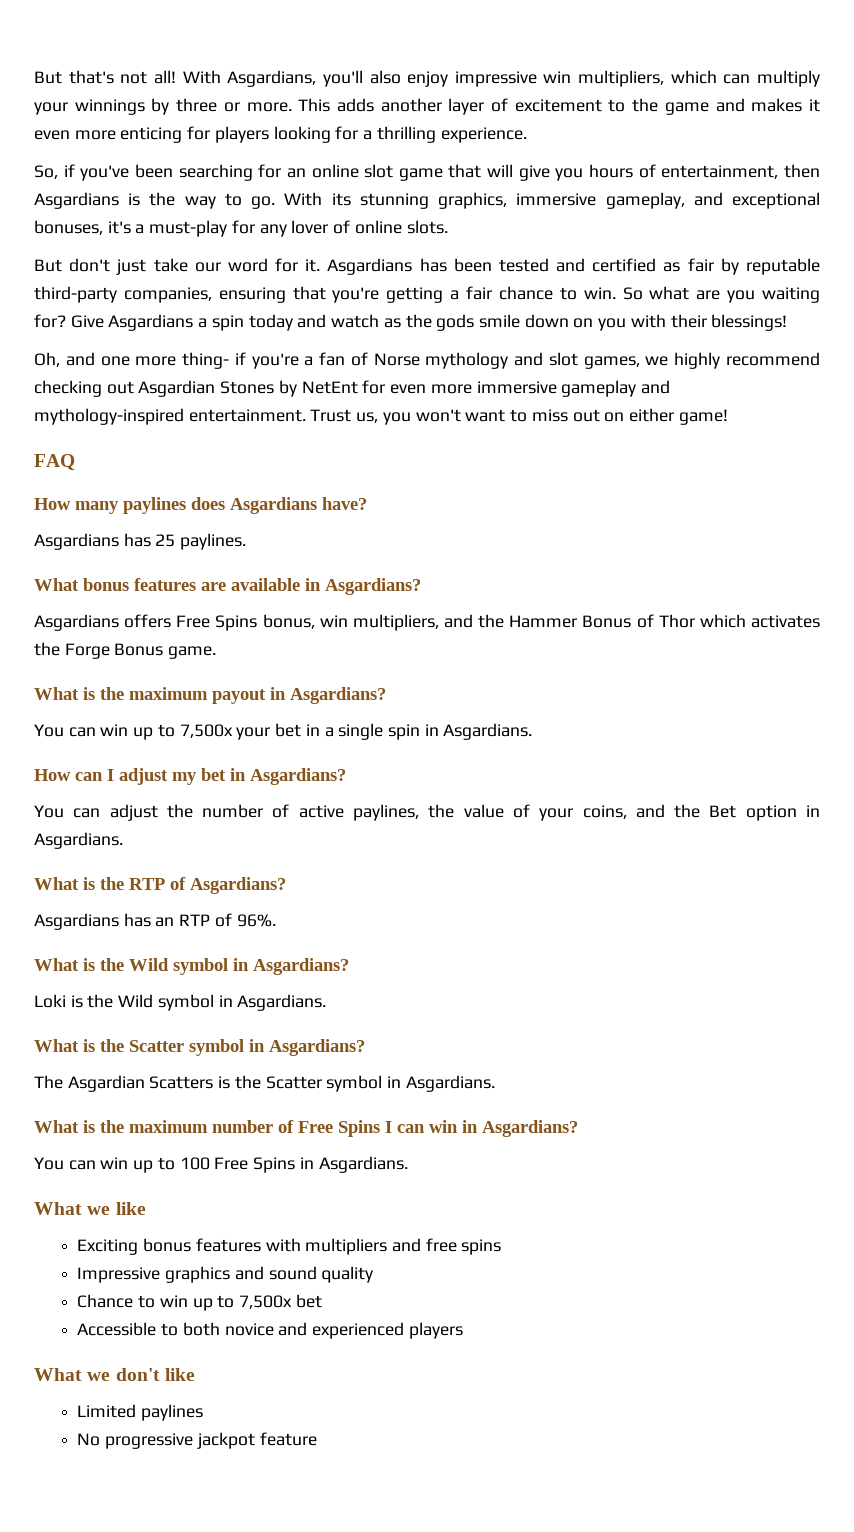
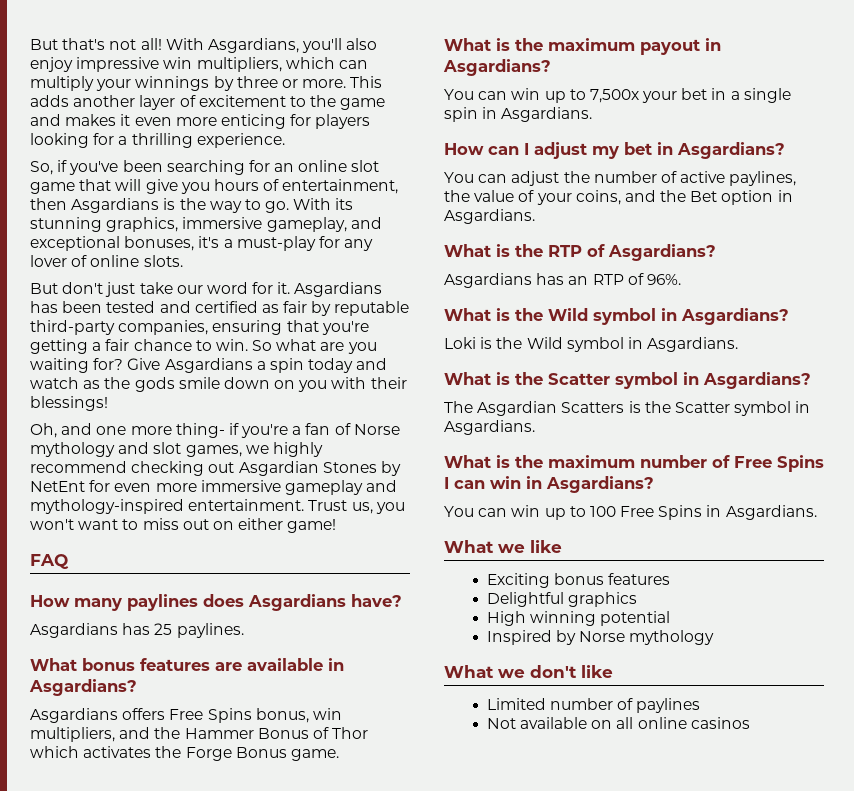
- Exciting bonus features with multipliers and free spins
- Impressive graphics and sound quality
- Chance to win up to 7,500x bet
- Accessible to both novice and experienced players
+ Exciting bonus features
+ Delightful graphics
+ High winning potential
+ Inspired by Norse mythology
- Limited paylines
+ Limited number of paylines
- No progressive jackpot feature
+ Not available on all online casinos

